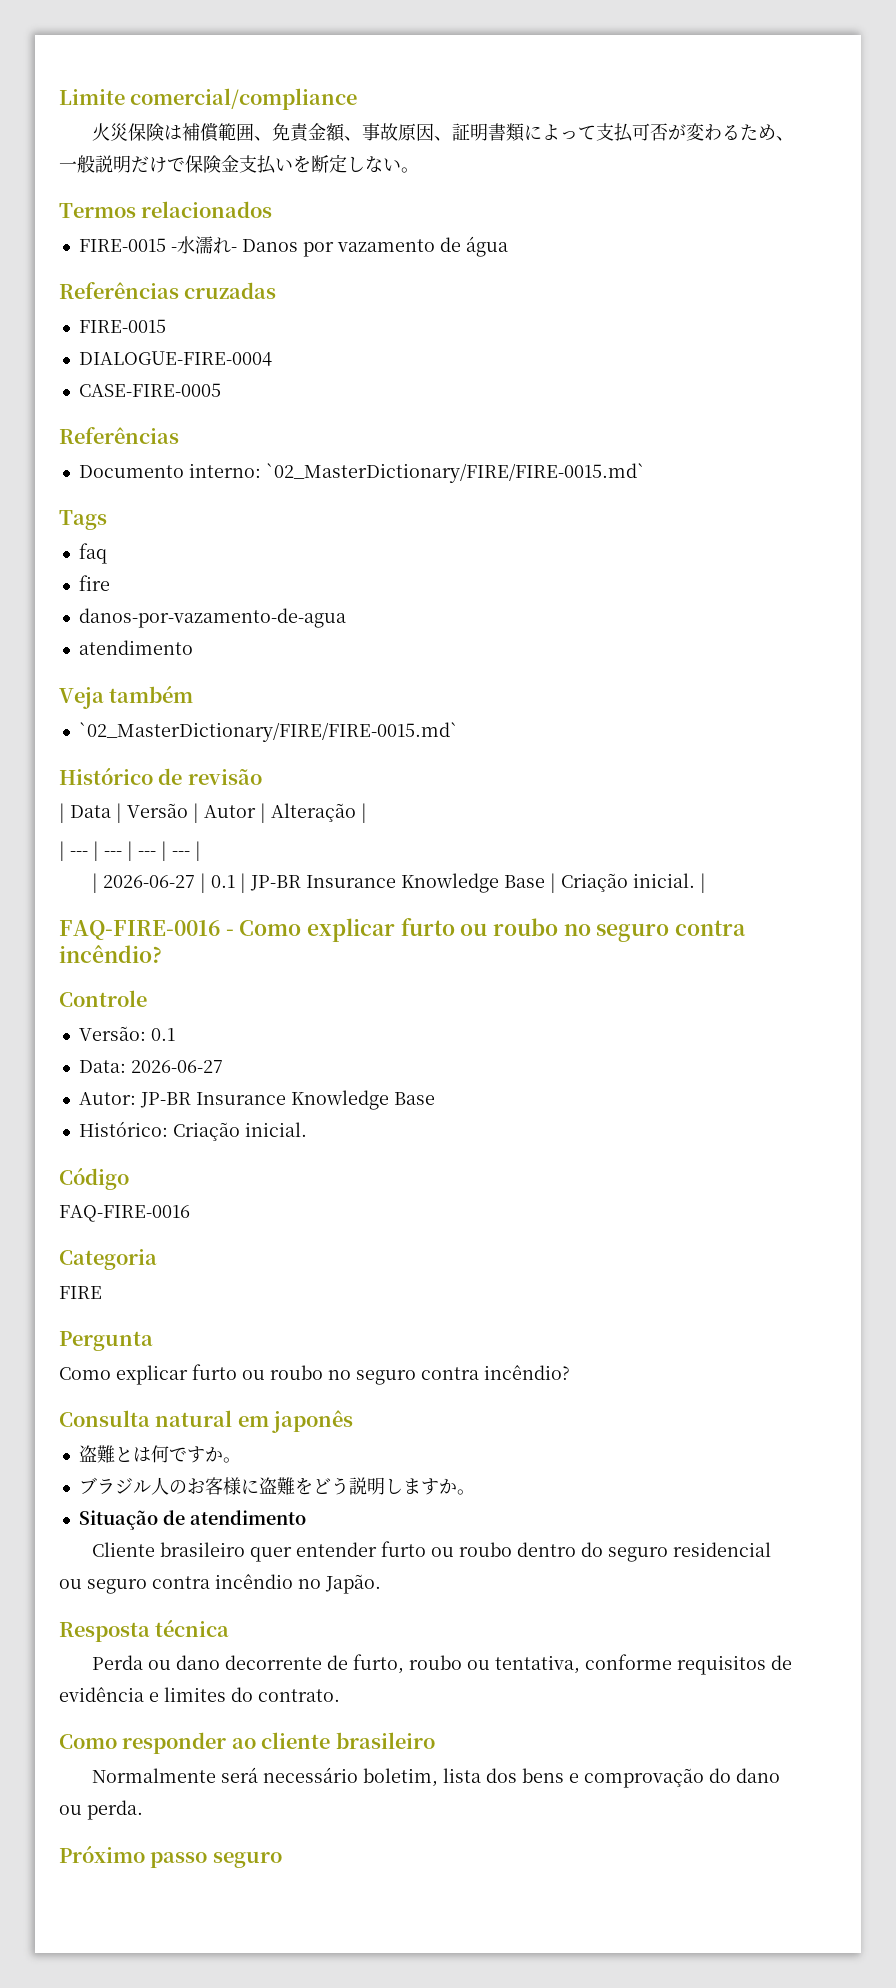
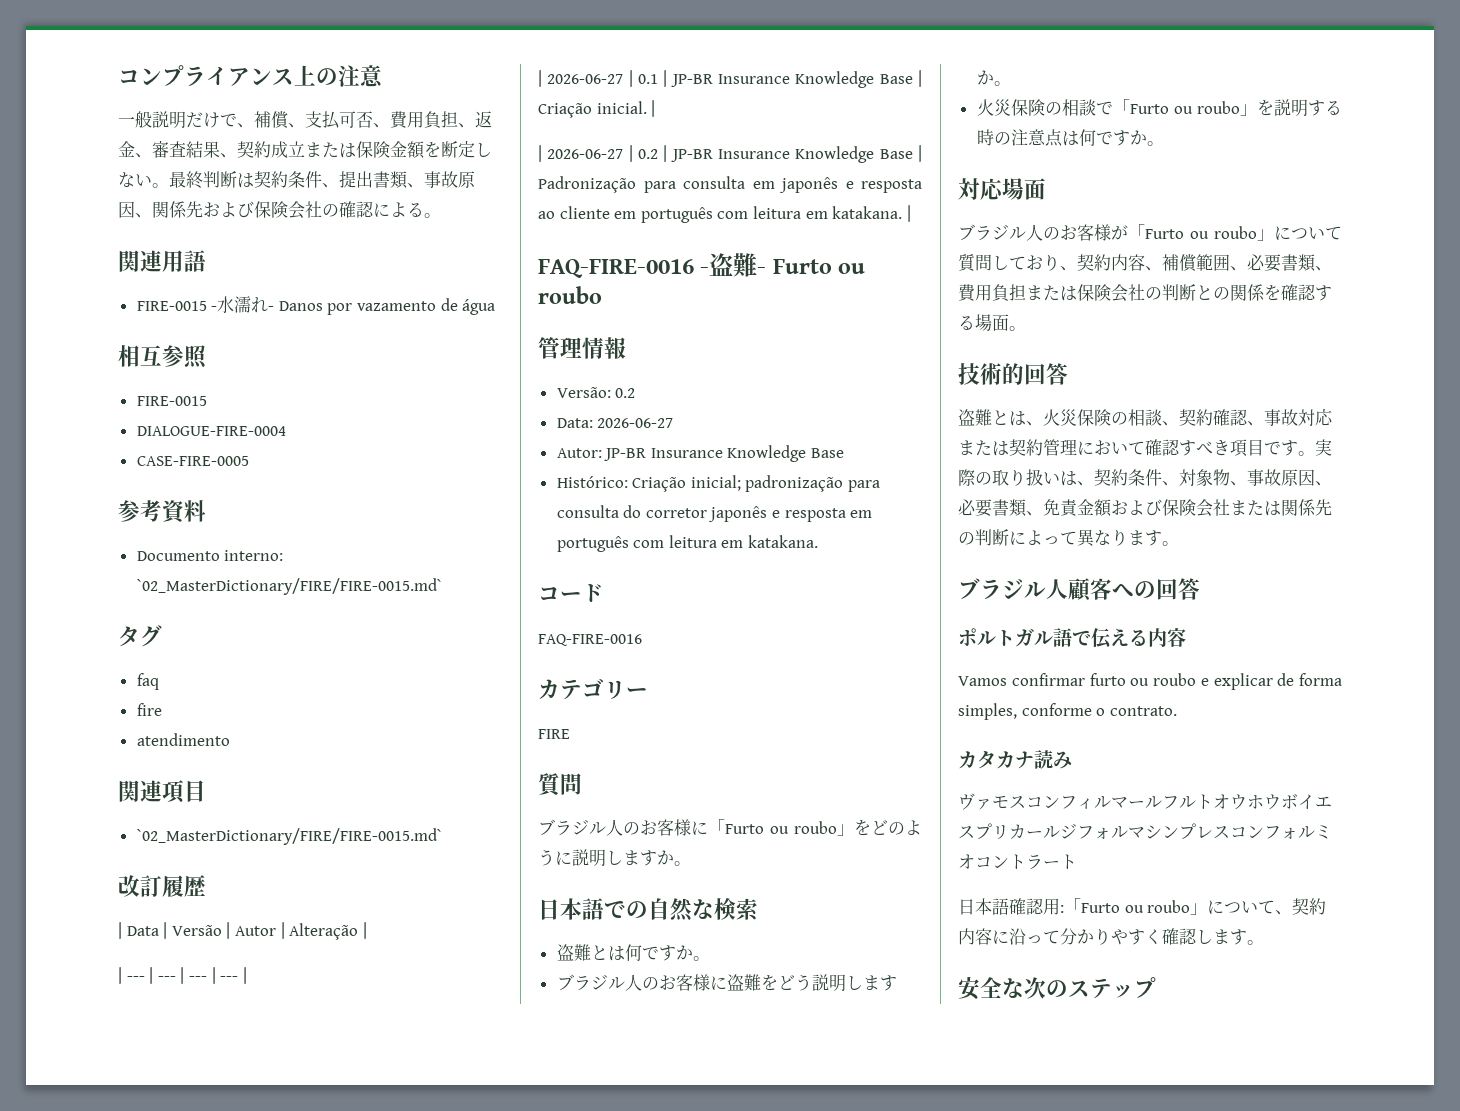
- Limite comercial/compliance
- 火災保険は補償範囲、免責金額、事故原因、証明書類によって支払可否が変わるため、一般説明だけで保険金支払いを断定しない。
- Termos relacionados
+ コンプライアンス上の注意
+ 一般説明だけで、補償、支払可否、費用負担、返金、審査結果、契約成立または保険金額を断定しない。最終判断は契約条件、提出書類、事故原因、関係先および保険会社の確認による。
+ 関連用語
- Referências cruzadas
+ 相互参照
  CASE-FIRE-0005
- Referências
+ 参考資料
- Tags
+ タグ
- danos-por-vazamento-de-agua
  atendimento
- Veja também
+ 関連項目
  `02_MasterDictionary/FIRE/FIRE-0015.md`
- Histórico de revisão
+ 改訂履歴
+ | 2026-06-27 | 0.2 | JP-BR Insurance Knowledge Base | Padronização para consulta em japonês e resposta ao cliente em português com leitura em katakana. |
- FAQ-FIRE-0016 - Como explicar furto ou roubo no seguro contra incêndio?
- Controle
+ FAQ-FIRE-0016 -盗難- Furto ou roubo
+ 管理情報
- Versão: 0.1
+ Versão: 0.2
- Histórico: Criação inicial.
- Código
+ Histórico: Criação inicial; padronização para consulta do corretor japonês e resposta em português com leitura em katakana.
+ コード
- Categoria
+ カテゴリー
  FIRE
- Pergunta
- Como explicar furto ou roubo no seguro contra incêndio?
- Consulta natural em japonês
+ 質問
+ ブラジル人のお客様に「Furto ou roubo」をどのように説明しますか。
+ 日本語での自然な検索
- Situação de atendimento
- Cliente brasileiro quer entender furto ou roubo dentro do seguro residencial ou seguro contra incêndio no Japão.
- Resposta técnica
- Perda ou dano decorrente de furto, roubo ou tentativa, conforme requisitos de evidência e limites do contrato.
- Como responder ao cliente brasileiro
- Normalmente será necessário boletim, lista dos bens e comprovação do dano ou perda.
- Próximo passo seguro
+ 火災保険の相談で「Furto ou roubo」を説明する時の注意点は何ですか。
+ 対応場面
+ ブラジル人のお客様が「Furto ou roubo」について質問しており、契約内容、補償範囲、必要書類、費用負担または保険会社の判断との関係を確認する場面。
+ 技術的回答
+ 盗難とは、火災保険の相談、契約確認、事故対応または契約管理において確認すべき項目です。実際の取り扱いは、契約条件、対象物、事故原因、必要書類、免責金額および保険会社または関係先の判断によって異なります。
+ ブラジル人顧客への回答
+ ポルトガル語で伝える内容
+ Vamos confirmar furto ou roubo e explicar de forma simples, conforme o contrato.
+ カタカナ読み
+ ヴァモスコンフィルマールフルトオウホウボイエスプリカールジフォルマシンプレスコンフォルミオコントラート
+ 日本語確認用:「Furto ou roubo」について、契約内容に沿って分かりやすく確認します。
+ 安全な次のステップ

